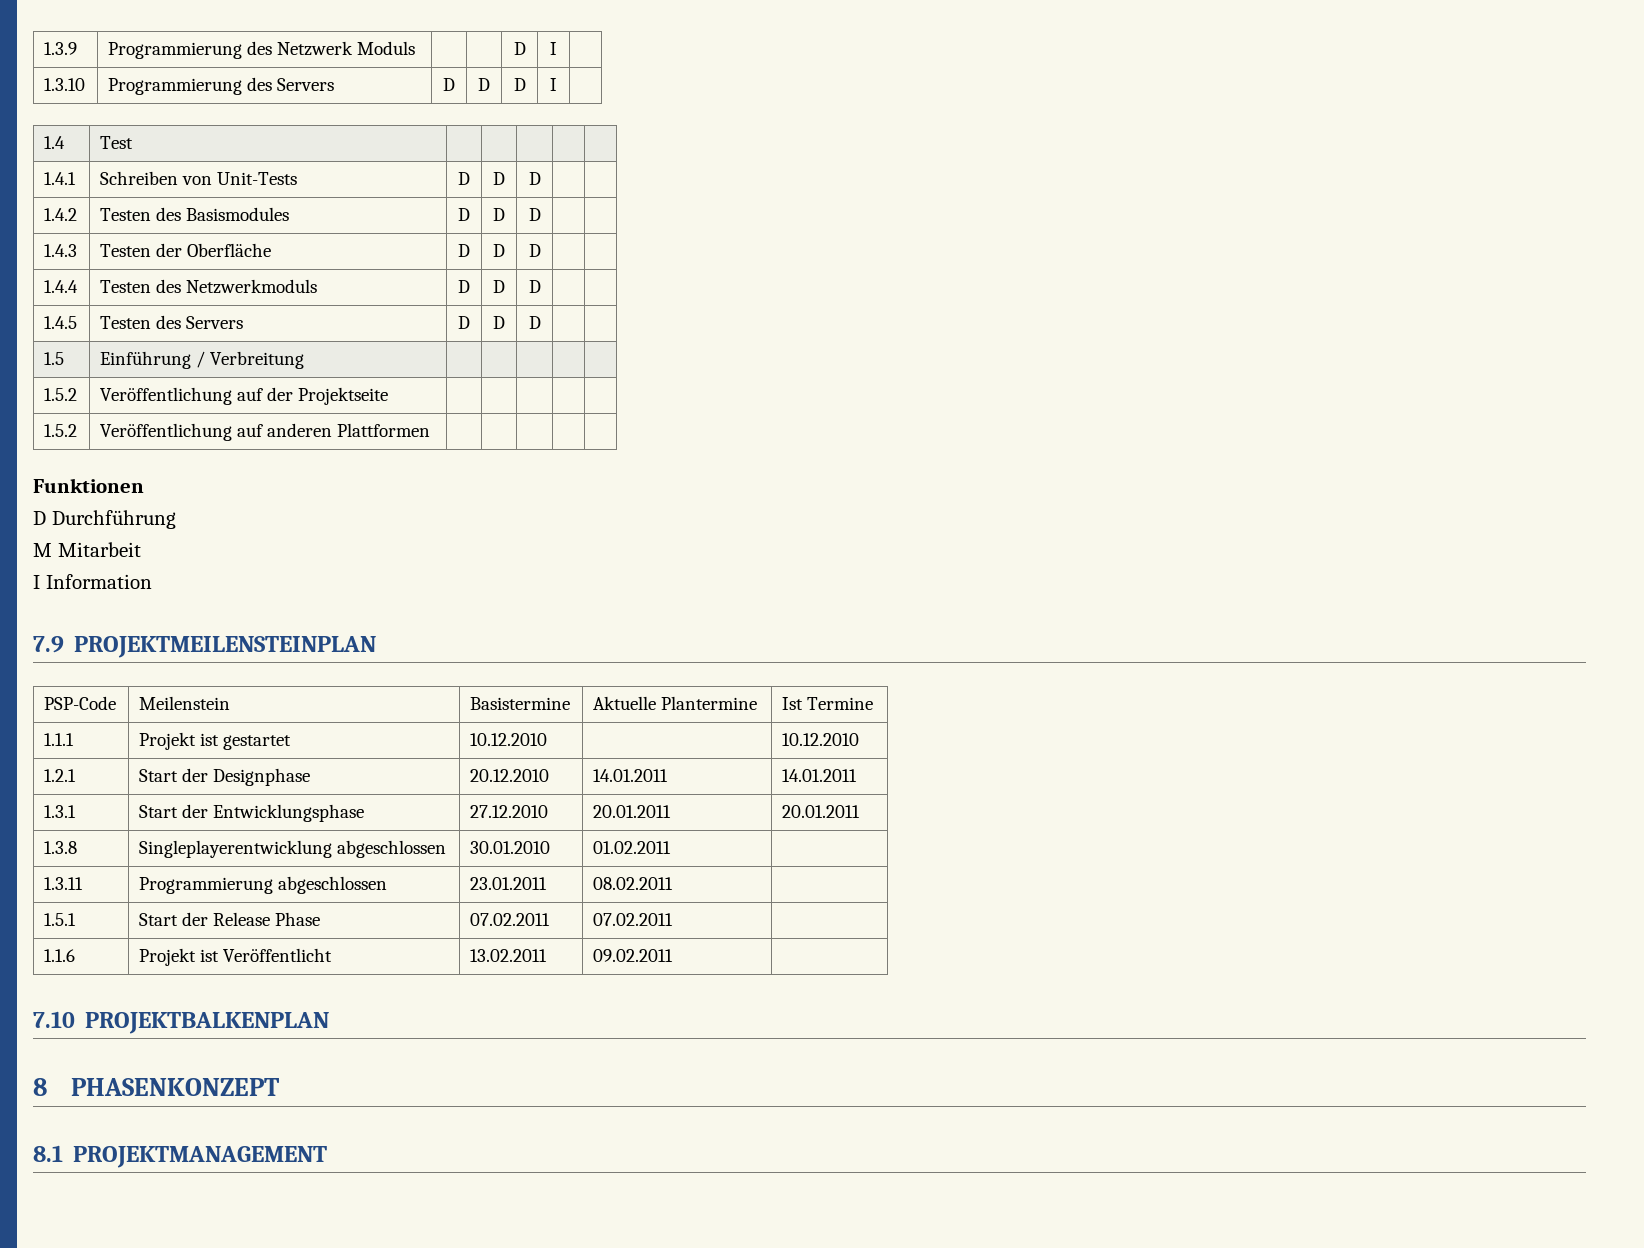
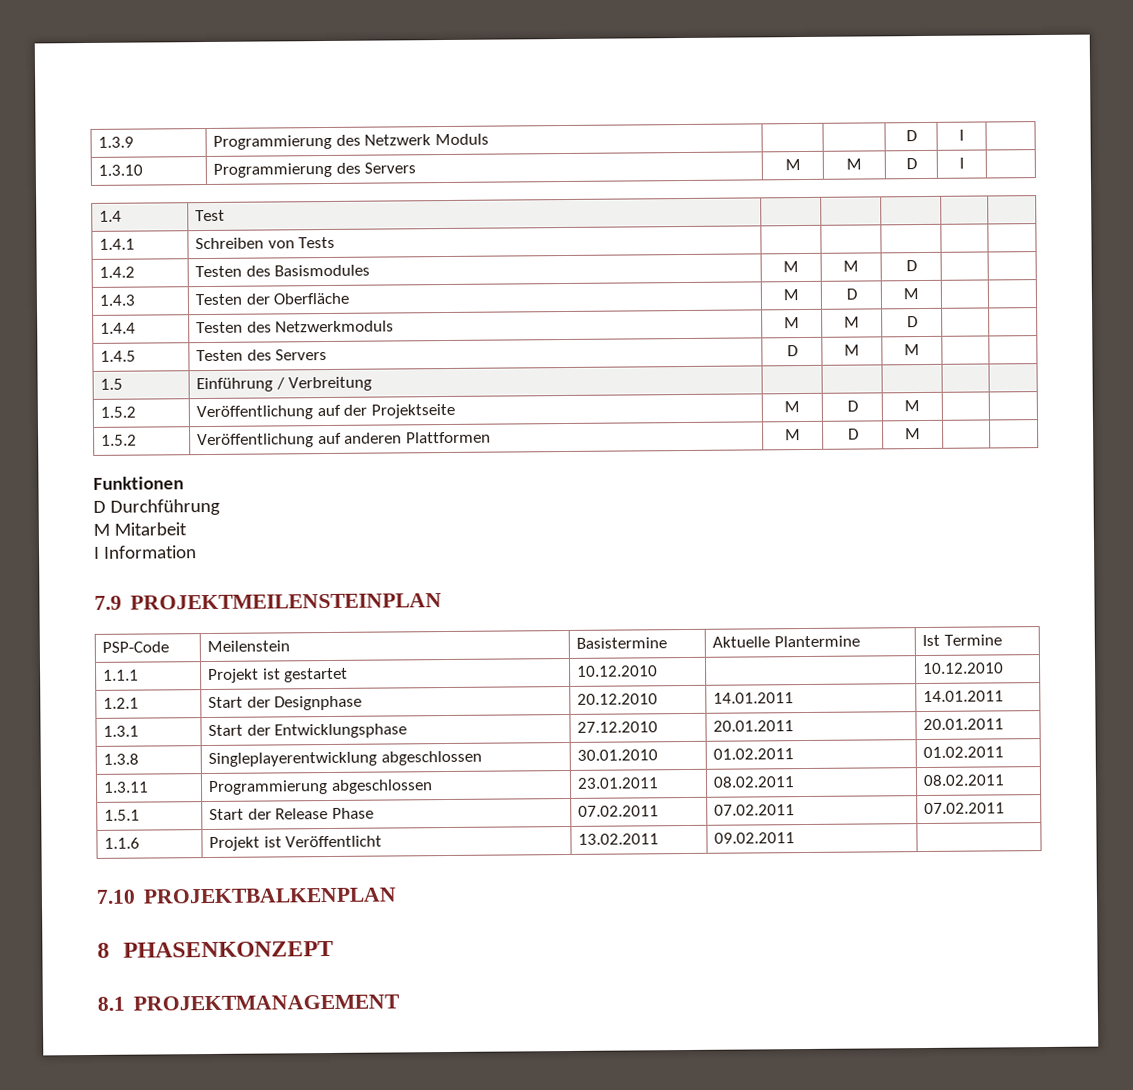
- 1.3.10 | Programmierung des Servers | D | D | D | I |
+ 1.3.10 | Programmierung des Servers | M | M | D | I |
- 1.4.1 | Schreiben von Unit-Tests | D | D | D | |
+ 1.4.1 | Schreiben von Tests | | | | |
- 1.4.2 | Testen des Basismodules | D | D | D | |
+ 1.4.2 | Testen des Basismodules | M | M | D | |
- 1.4.3 | Testen der Oberfläche | D | D | D | |
+ 1.4.3 | Testen der Oberfläche | M | D | M | |
- 1.4.4 | Testen des Netzwerkmoduls | D | D | D | |
+ 1.4.4 | Testen des Netzwerkmoduls | M | M | D | |
- 1.4.5 | Testen des Servers | D | D | D | |
+ 1.4.5 | Testen des Servers | D | M | M | |
- 1.5.2 | Veröffentlichung auf der Projektseite | | | | |
+ 1.5.2 | Veröffentlichung auf der Projektseite | M | D | M | |
- 1.5.2 | Veröffentlichung auf anderen Plattformen | | | | |
+ 1.5.2 | Veröffentlichung auf anderen Plattformen | M | D | M | |
- 1.3.8 | Singleplayerentwicklung abgeschlossen | 30.01.2010 | 01.02.2011 |
+ 1.3.8 | Singleplayerentwicklung abgeschlossen | 30.01.2010 | 01.02.2011 | 01.02.2011
- 1.3.11 | Programmierung abgeschlossen | 23.01.2011 | 08.02.2011 |
+ 1.3.11 | Programmierung abgeschlossen | 23.01.2011 | 08.02.2011 | 08.02.2011
- 1.5.1 | Start der Release Phase | 07.02.2011 | 07.02.2011 |
+ 1.5.1 | Start der Release Phase | 07.02.2011 | 07.02.2011 | 07.02.2011

